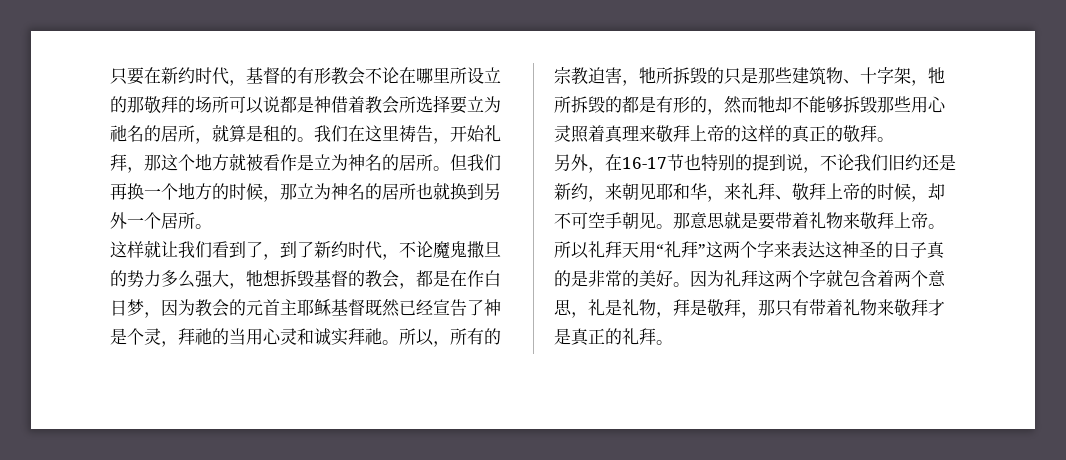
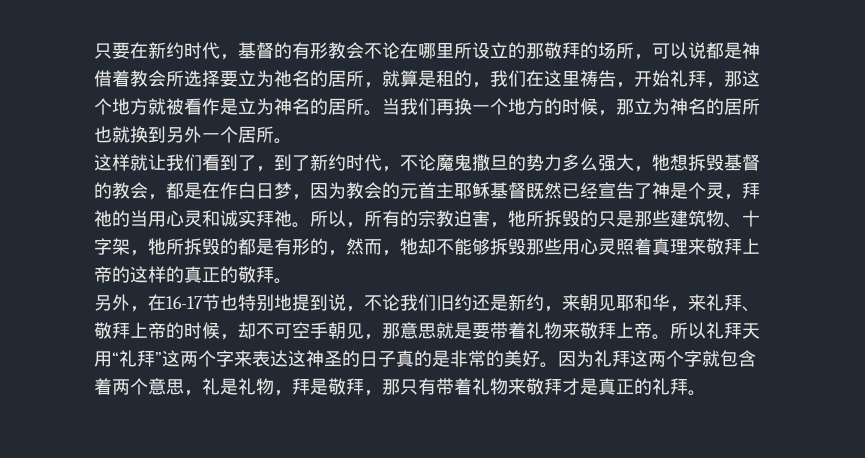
- 只要在新约时代，基督的有形教会不论在哪里所设立的那敬拜的场所可以说都是神借着教会所选择要立为祂名的居所，就算是租的。我们在这里祷告，开始礼拜，那这个地方就被看作是立为神名的居所。
+ 只要在新约时代，基督的有形教会不论在哪里所设立的那敬拜的场所，可以说都是神借着教会所选择要立为祂名的居所，就算是租的，我们在这里祷告，开始礼拜，那这个地方就被看作是立为神名的居所。
- 但我们再换一个地方的时候，那立为神名的居所也就换到另外一个居所。
+ 当我们再换一个地方的时候，那立为神名的居所也就换到另外一个居所。
- 所以，所有的宗教迫害，牠所拆毁的只是那些建筑物、十字架，牠所拆毁的都是有形的，然而牠却不能够拆毁那些用心灵照着真理来敬拜上帝的这样的真正的敬拜。
+ 所以，所有的宗教迫害，牠所拆毁的只是那些建筑物、十字架，牠所拆毁的都是有形的，然而，牠却不能够拆毁那些用心灵照着真理来敬拜上帝的这样的真正的敬拜。
- 另外，在16-17节也特别的提到说，不论我们旧约还是新约，来朝见耶和华，来礼拜、敬拜上帝的时候，却不可空手朝见。那意思就是要带着礼物来敬拜上帝。
+ 另外，在16-17节也特别地提到说，不论我们旧约还是新约，来朝见耶和华，来礼拜、敬拜上帝的时候，却不可空手朝见，那意思就是要带着礼物来敬拜上帝。

